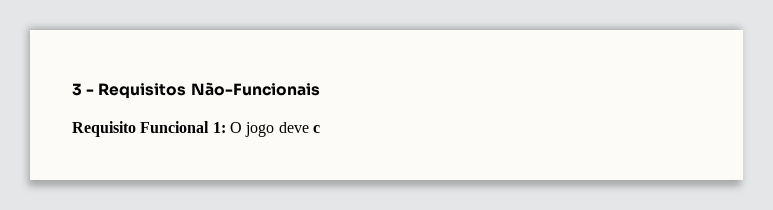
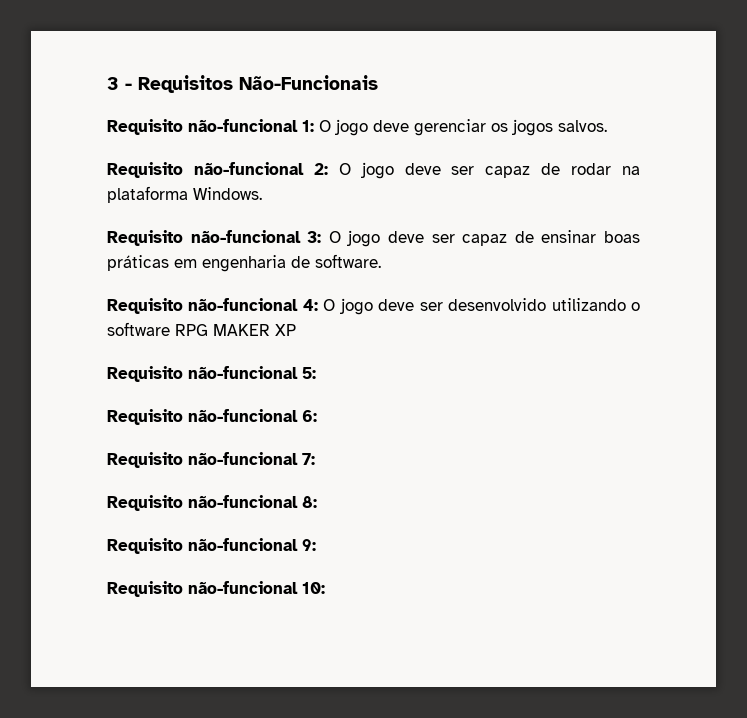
- Requisito Funcional 1: O jogo deve c
+ Requisito não-funcional 1: O jogo deve gerenciar os jogos salvos.
+ Requisito não-funcional 2: O jogo deve ser capaz de rodar na plataforma Windows.
+ Requisito não-funcional 3: O jogo deve ser capaz de ensinar boas práticas em engenharia de software.
+ Requisito não-funcional 4: O jogo deve ser desenvolvido utilizando o software RPG MAKER XP
+ Requisito não-funcional 5:
+ Requisito não-funcional 6:
+ Requisito não-funcional 7:
+ Requisito não-funcional 8:
+ Requisito não-funcional 9:
+ Requisito não-funcional 10:

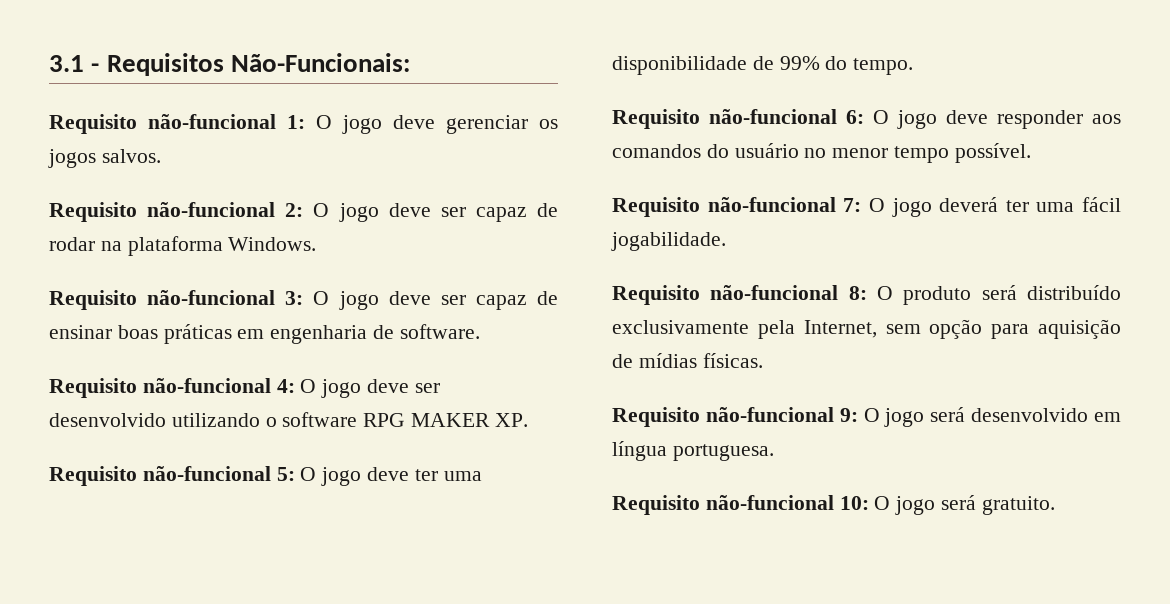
- 3 - Requisitos Não-Funcionais
+ 3.1 - Requisitos Não-Funcionais:
- Requisito não-funcional 4: O jogo deve ser desenvolvido utilizando o software RPG MAKER XP
+ Requisito não-funcional 4: O jogo deve ser desenvolvido utilizando o software RPG MAKER XP.
- Requisito não-funcional 5:
- Requisito não-funcional 6:
- Requisito não-funcional 7:
- Requisito não-funcional 8:
- Requisito não-funcional 9:
+ Requisito não-funcional 5: O jogo deve ter uma disponibilidade de 99% do tempo.
+ Requisito não-funcional 6: O jogo deve responder aos comandos do usuário no menor tempo possível.
+ Requisito não-funcional 7: O jogo deverá ter uma fácil jogabilidade.
+ Requisito não-funcional 8: O produto será distribuído exclusivamente pela Internet, sem opção para aquisição de mídias físicas.
+ Requisito não-funcional 9: O jogo será desenvolvido em língua portuguesa.
- Requisito não-funcional 10:
+ Requisito não-funcional 10: O jogo será gratuito.

